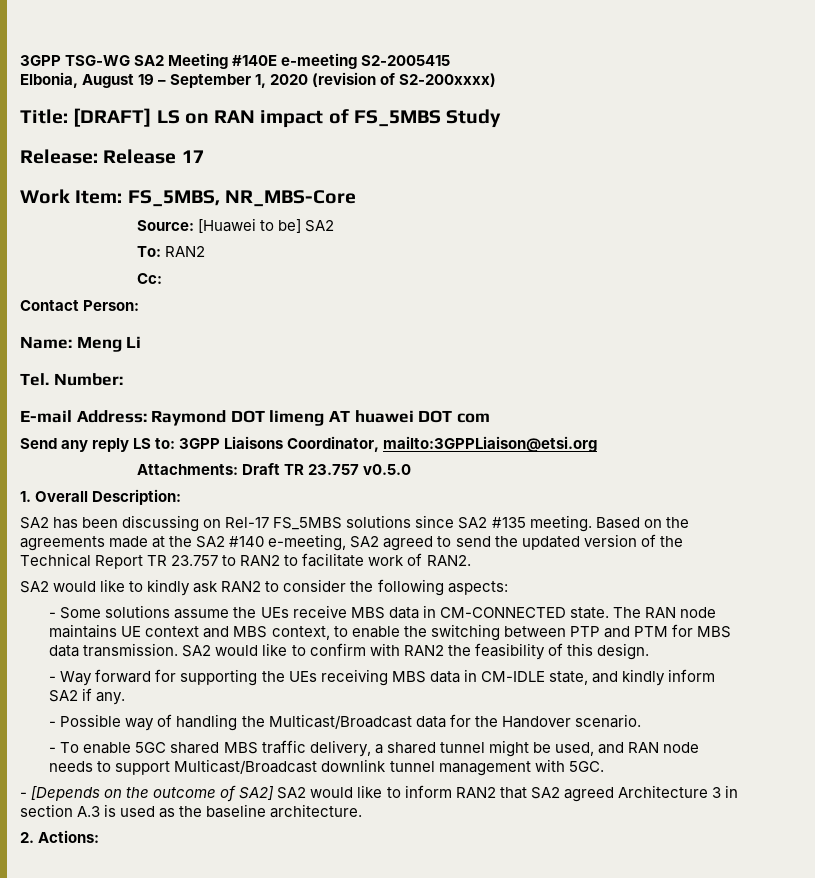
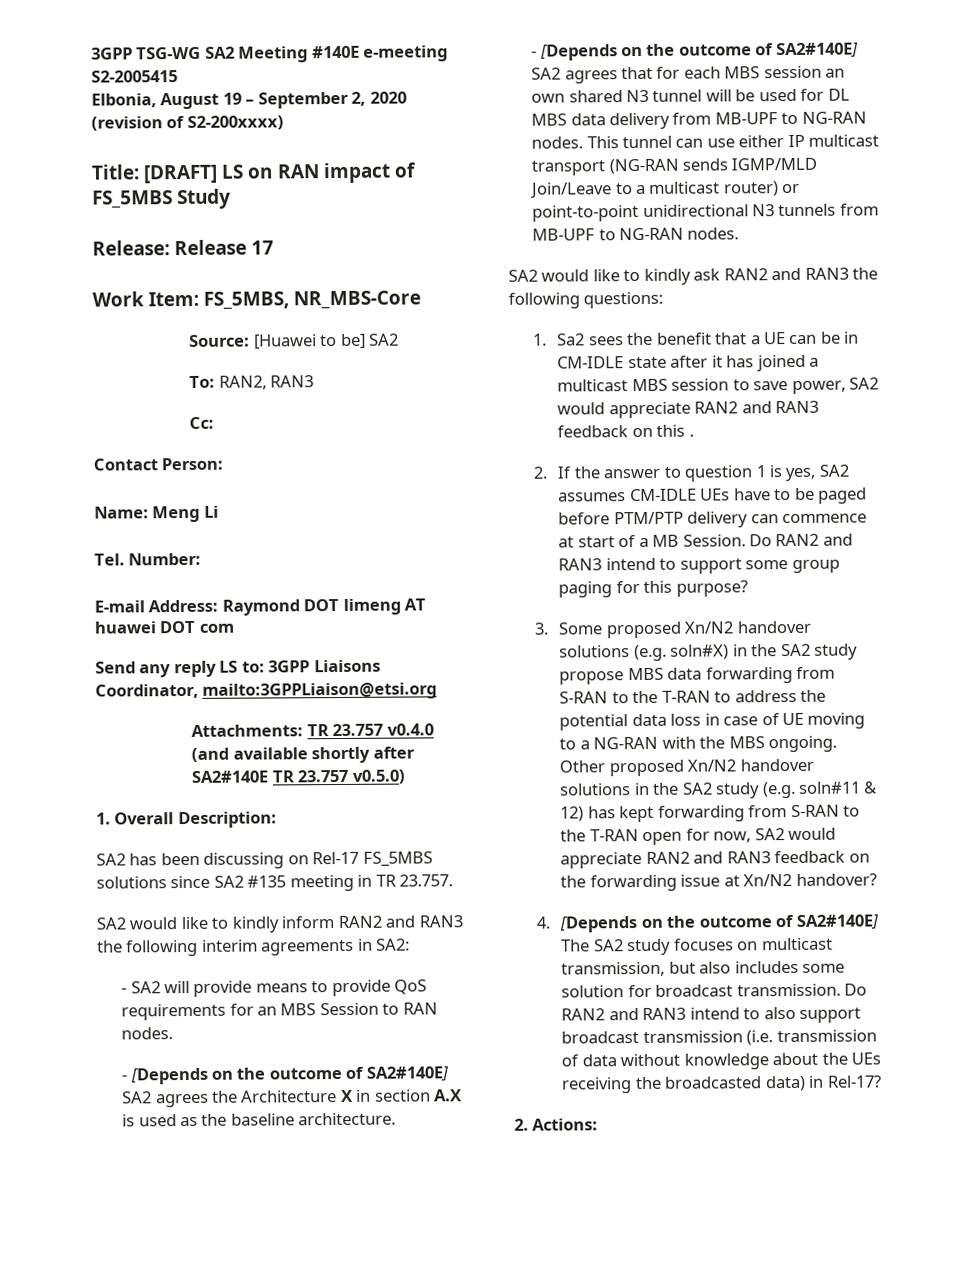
- Elbonia, August 19 – September 1, 2020 (revision of S2-200xxxx)
+ Elbonia, August 19 – September 2, 2020 (revision of S2-200xxxx)
- To: RAN2
+ To: RAN2, RAN3
- Attachments: Draft TR 23.757 v0.5.0
+ Attachments: TR 23.757 v0.4.0 (and available shortly after SA2#140E TR 23.757 v0.5.0)
- SA2 has been discussing on Rel-17 FS_5MBS solutions since SA2 #135 meeting. Based on the agreements made at the SA2 #140 e-meeting, SA2 agreed to send the updated version of the Technical Report TR 23.757 to RAN2 to facilitate work of RAN2.
+ SA2 has been discussing on Rel-17 FS_5MBS solutions since SA2 #135 meeting in TR 23.757.
+ SA2 would like to kindly inform RAN2 and RAN3 the following interim agreements in SA2:
+ - SA2 will provide means to provide QoS requirements for an MBS Session to RAN nodes.
+ - [Depends on the outcome of SA2#140E] SA2 agrees the Architecture X in section A.X is used as the baseline architecture.
+ - [Depends on the outcome of SA2#140E] SA2 agrees that for each MBS session an own shared N3 tunnel will be used for DL MBS data delivery from MB-UPF to NG-RAN nodes. This tunnel can use either IP multicast transport (NG-RAN sends IGMP/MLD Join/Leave to a multicast router) or point-to-point unidirectional N3 tunnels from MB-UPF to NG-RAN nodes.
- SA2 would like to kindly ask RAN2 to consider the following aspects:
- - Some solutions assume the UEs receive MBS data in CM-CONNECTED state. The RAN node maintains UE context and MBS context, to enable the switching between PTP and PTM for MBS data transmission. SA2 would like to confirm with RAN2 the feasibility of this design.
- - Way forward for supporting the UEs receiving MBS data in CM-IDLE state, and kindly inform SA2 if any.
- - Possible way of handling the Multicast/Broadcast data for the Handover scenario.
- - To enable 5GC shared MBS traffic delivery, a shared tunnel might be used, and RAN node needs to support Multicast/Broadcast downlink tunnel management with 5GC.
- - [Depends on the outcome of SA2] SA2 would like to inform RAN2 that SA2 agreed Architecture 3 in section A.3 is used as the baseline architecture.
+ SA2 would like to kindly ask RAN2 and RAN3 the following questions:
+ 1. Sa2 sees the benefit that a UE can be in CM-IDLE state after it has joined a multicast MBS session to save power, SA2 would appreciate RAN2 and RAN3 feedback on this .
+ 2. If the answer to question 1 is yes, SA2 assumes CM-IDLE UEs have to be paged before PTM/PTP delivery can commence at start of a MB Session. Do RAN2 and RAN3 intend to support some group paging for this purpose?
+ 3. Some proposed Xn/N2 handover solutions (e.g. soln#X) in the SA2 study propose MBS data forwarding from S-RAN to the T-RAN to address the potential data loss in case of UE moving to a NG-RAN with the MBS ongoing. Other proposed Xn/N2 handover solutions in the SA2 study (e.g. soln#11 & 12) has kept forwarding from S-RAN to the T-RAN open for now, SA2 would appreciate RAN2 and RAN3 feedback on the forwarding issue at Xn/N2 handover?
+ 4. [Depends on the outcome of SA2#140E] The SA2 study focuses on multicast transmission, but also includes some solution for broadcast transmission. Do RAN2 and RAN3 intend to also support broadcast transmission (i.e. transmission of data without knowledge about the UEs receiving the broadcasted data) in Rel-17?

